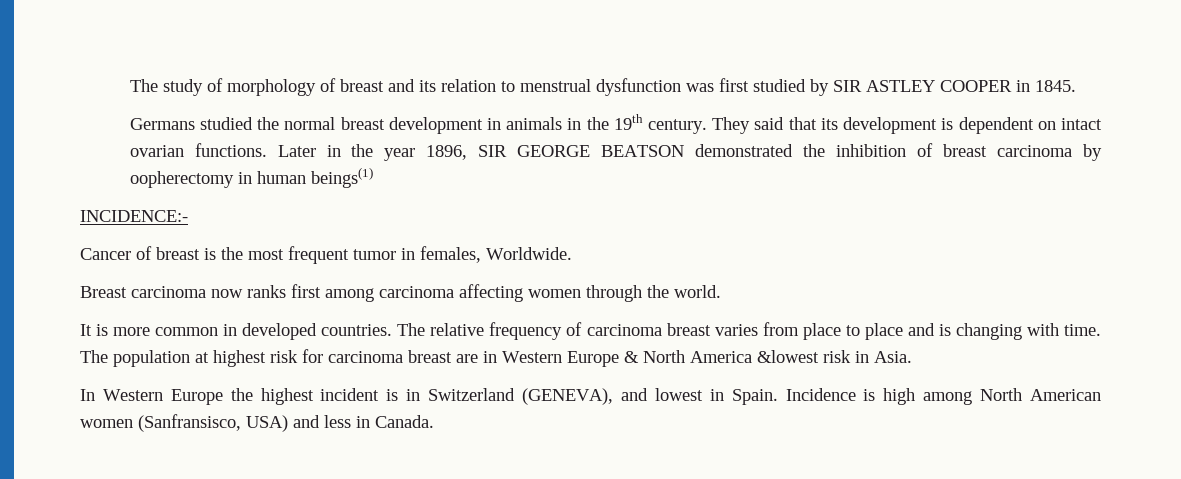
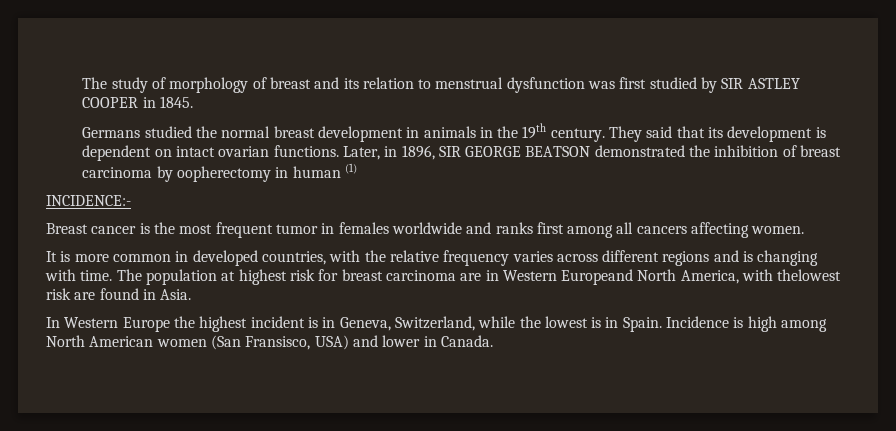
- Later in the year 1896, SIR GEORGE BEATSON demonstrated the inhibition of breast carcinoma by oopherectomy in human beings(1)
+ Later, in 1896, SIR GEORGE BEATSON demonstrated the inhibition of breast carcinoma by oopherectomy in human (1)
- Cancer of breast is the most frequent tumor in females, Worldwide.
- Breast carcinoma now ranks first among carcinoma affecting women through the world.
+ Breast cancer is the most frequent tumor in females worldwide and ranks first among all cancers affecting women.
- It is more common in developed countries. The relative frequency of carcinoma breast varies from place to place and is changing with time.
+ It is more common in developed countries, with the relative frequency varies across different regions and is changing with time.
- The population at highest risk for carcinoma breast are in Western Europe & North America &lowest risk in Asia.
+ The population at highest risk for breast carcinoma are in Western Europeand North America, with thelowest risk are found in Asia.
- In Western Europe the highest incident is in Switzerland (GENEVA), and lowest in Spain.
+ In Western Europe the highest incident is in Geneva, Switzerland, while the lowest is in Spain.
- Incidence is high among North American women (Sanfransisco, USA) and less in Canada.
+ Incidence is high among North American women (San Fransisco, USA) and lower in Canada.

